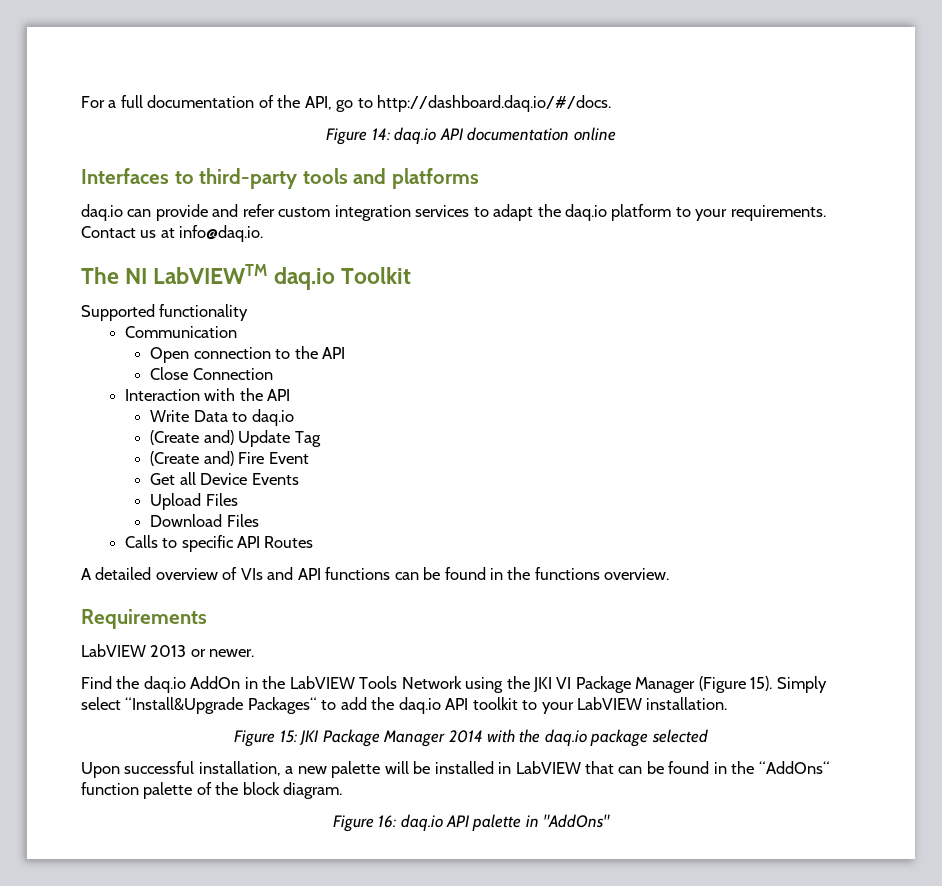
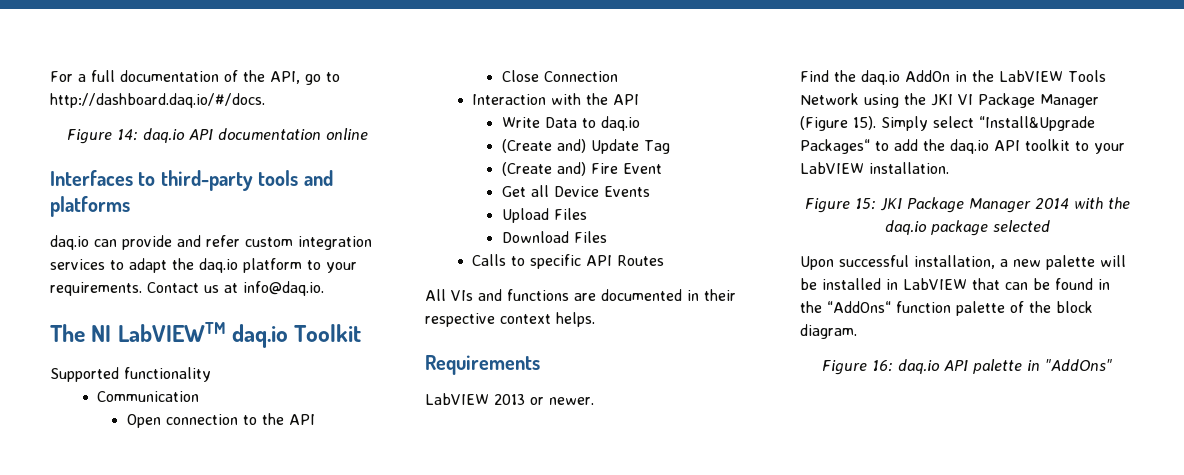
- A detailed overview of VIs and API functions can be found in the functions overview.
+ All VIs and functions are documented in their respective context helps.

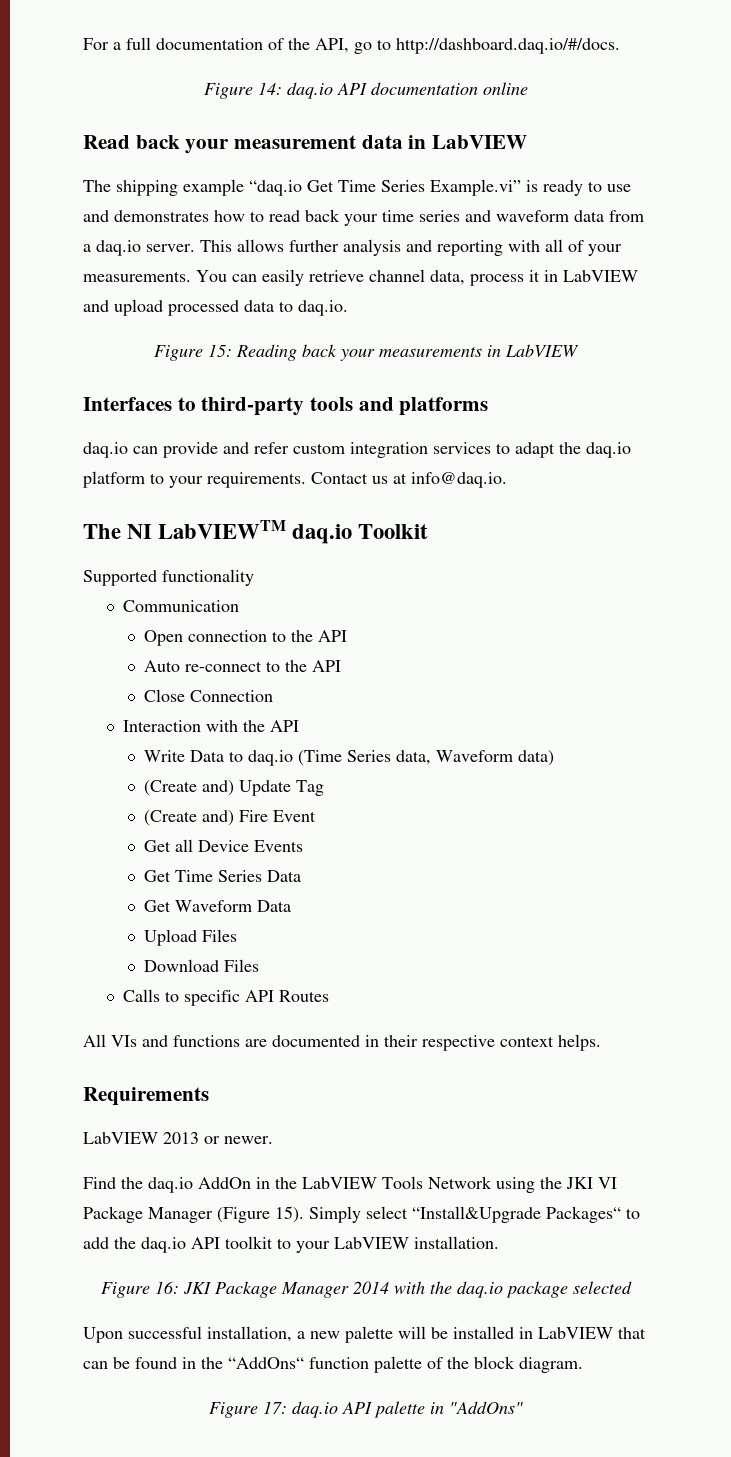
+ Read back your measurement data in LabVIEW
+ The shipping example “daq.io Get Time Series Example.vi” is ready to use and demonstrates how to read back your time series and waveform data from a daq.io server. This allows further analysis and reporting with all of your measurements. You can easily retrieve channel data, process it in LabVIEW and upload processed data to daq.io.
+ Figure 15: Reading back your measurements in LabVIEW
+ Auto re-connect to the API
- Write Data to daq.io
+ Write Data to daq.io (Time Series data, Waveform data)
+ Get Time Series Data
+ Get Waveform Data
- Figure 15: JKI Package Manager 2014 with the daq.io package selected
+ Figure 16: JKI Package Manager 2014 with the daq.io package selected
- Figure 16: daq.io API palette in "AddOns"
+ Figure 17: daq.io API palette in "AddOns"

